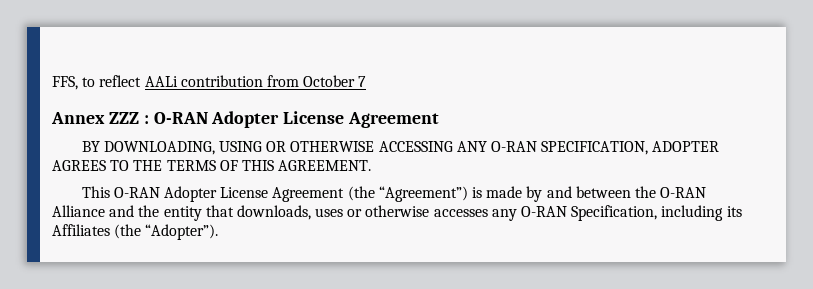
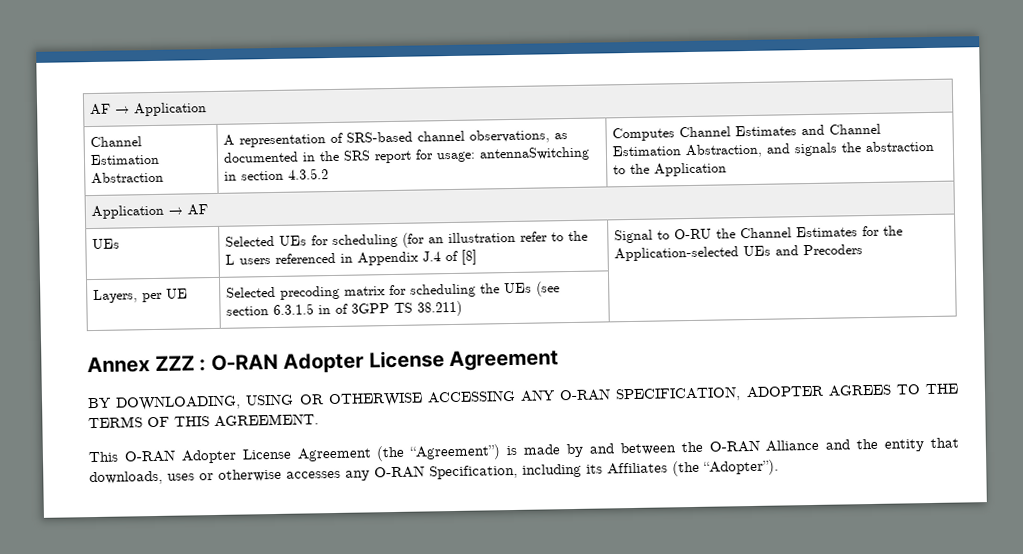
- FFS, to reflect AALi contribution from October 7
+ AF → Application
+ Channel Estimation Abstraction | A representation of SRS-based channel observations, as documented in the SRS report for usage: antennaSwitching in section 4.3.5.2 | Computes Channel Estimates and Channel Estimation Abstraction, and signals the abstraction to the Application
+ Application → AF
+ UEs | Selected UEs for scheduling (for an illustration refer to the L users referenced in Appendix J.4 of [8] | Signal to O-RU the Channel Estimates for the Application-selected UEs and Precoders
+ Layers, per UE | Selected precoding matrix for scheduling the UEs (see section 6.3.1.5 in of 3GPP TS 38.211) |

